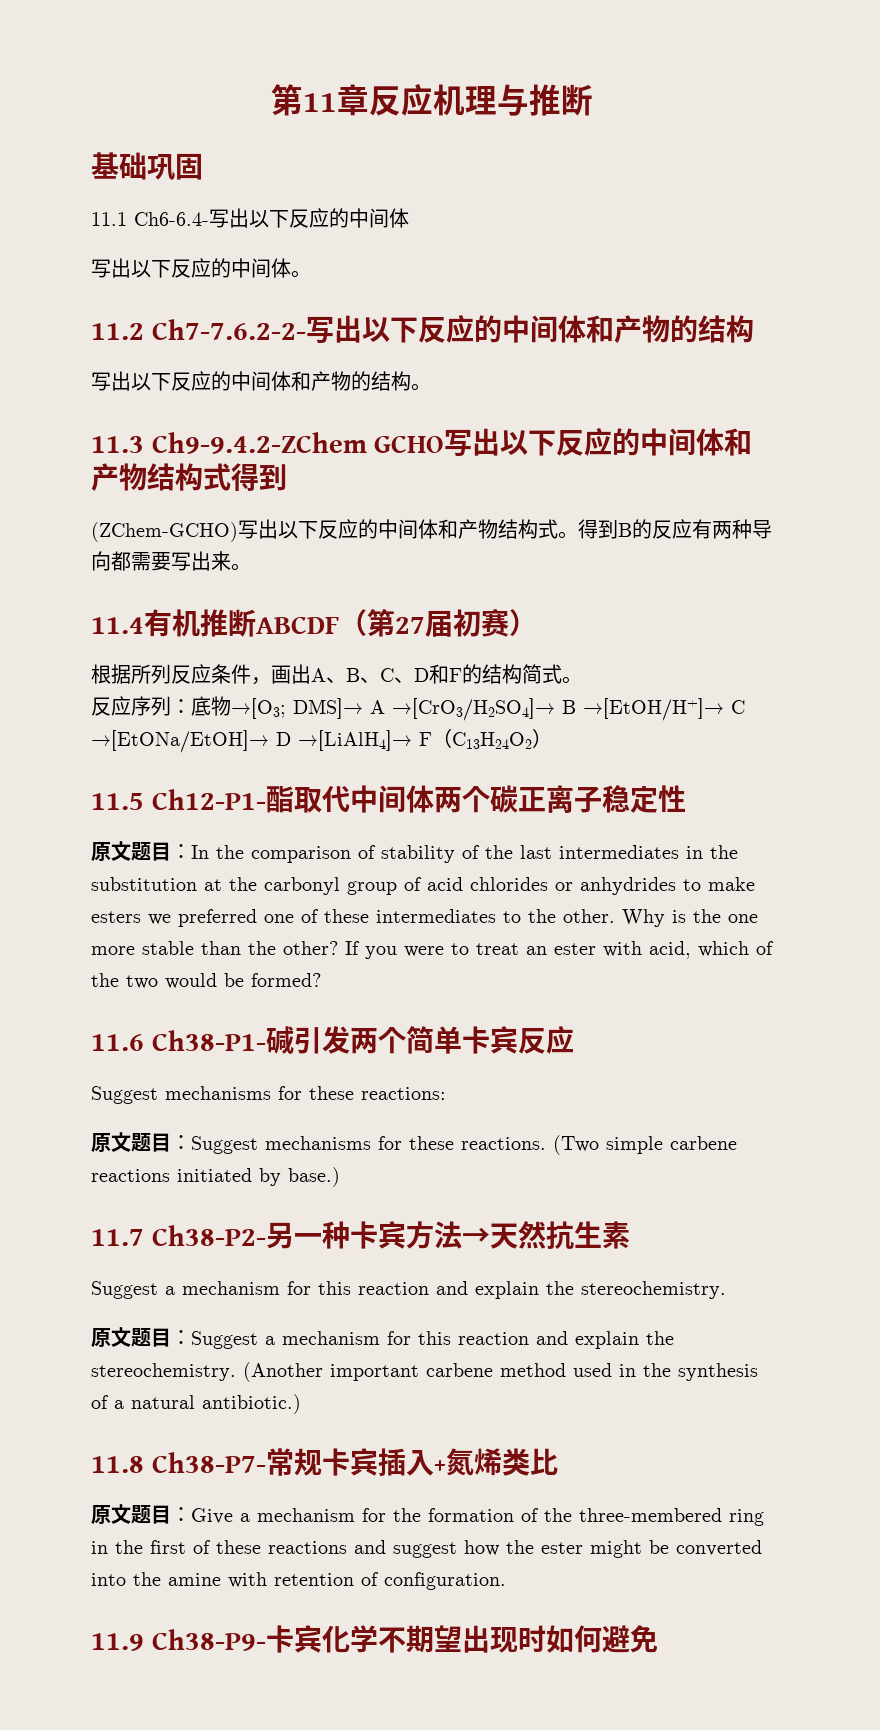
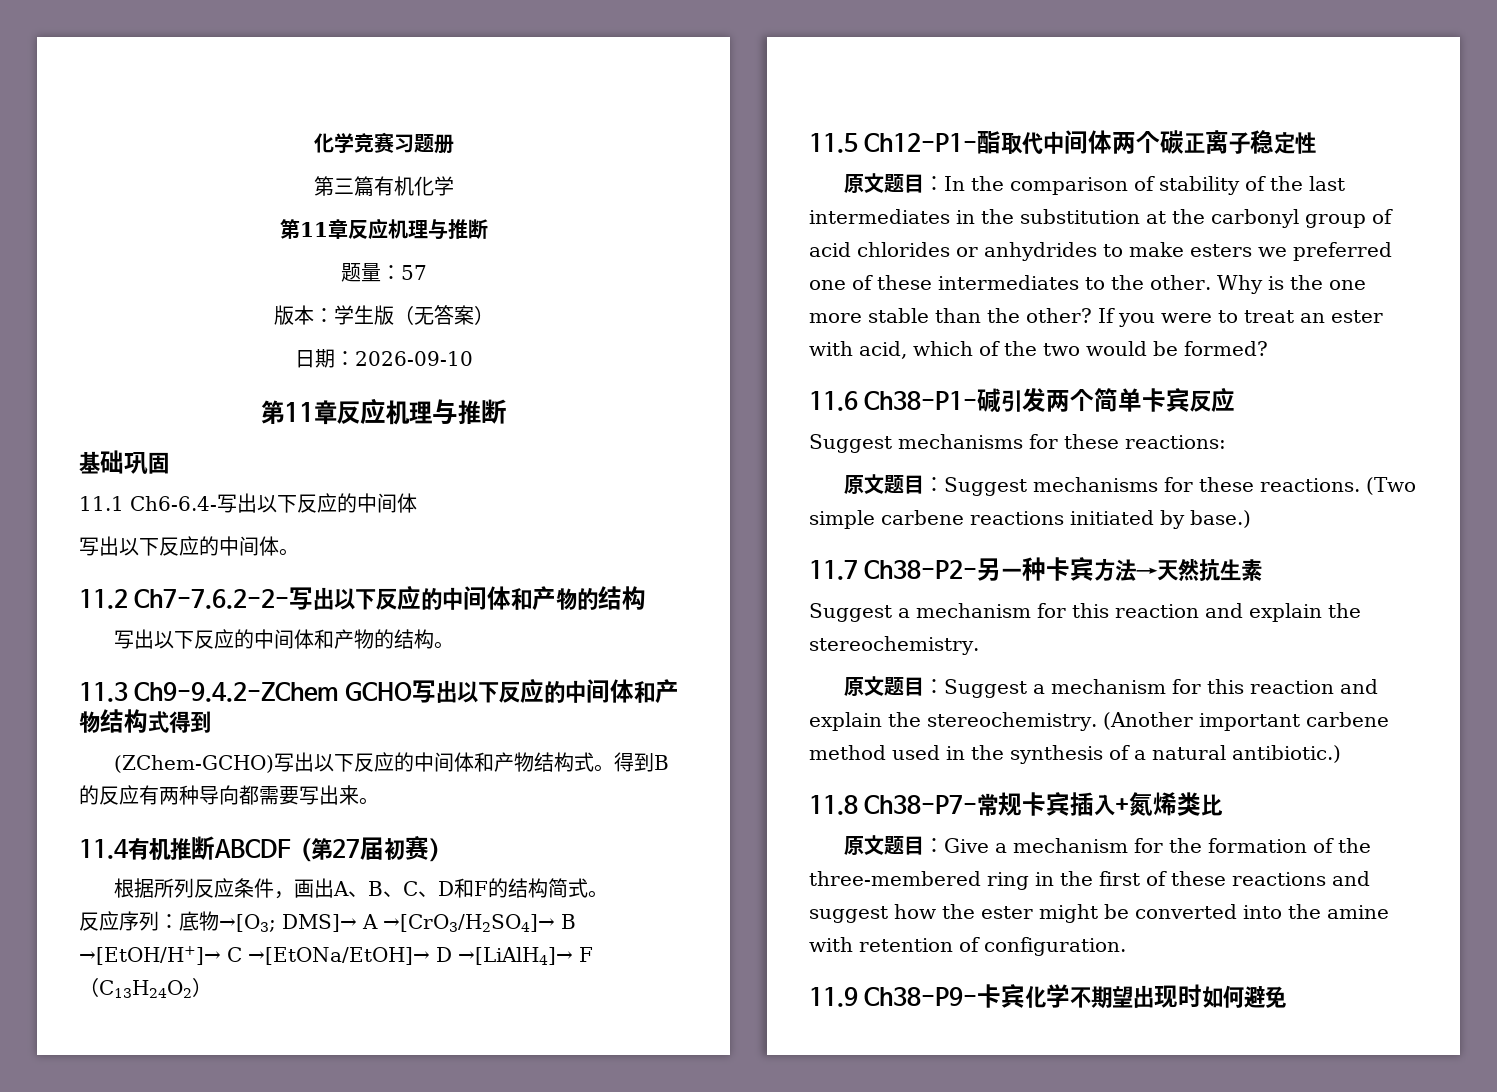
+ 化学竞赛习题册
+ 第三篇有机化学
+ 第11章反应机理与推断
+ 题量：57
+ 版本：学生版（无答案）
+ 日期：2026-09-10

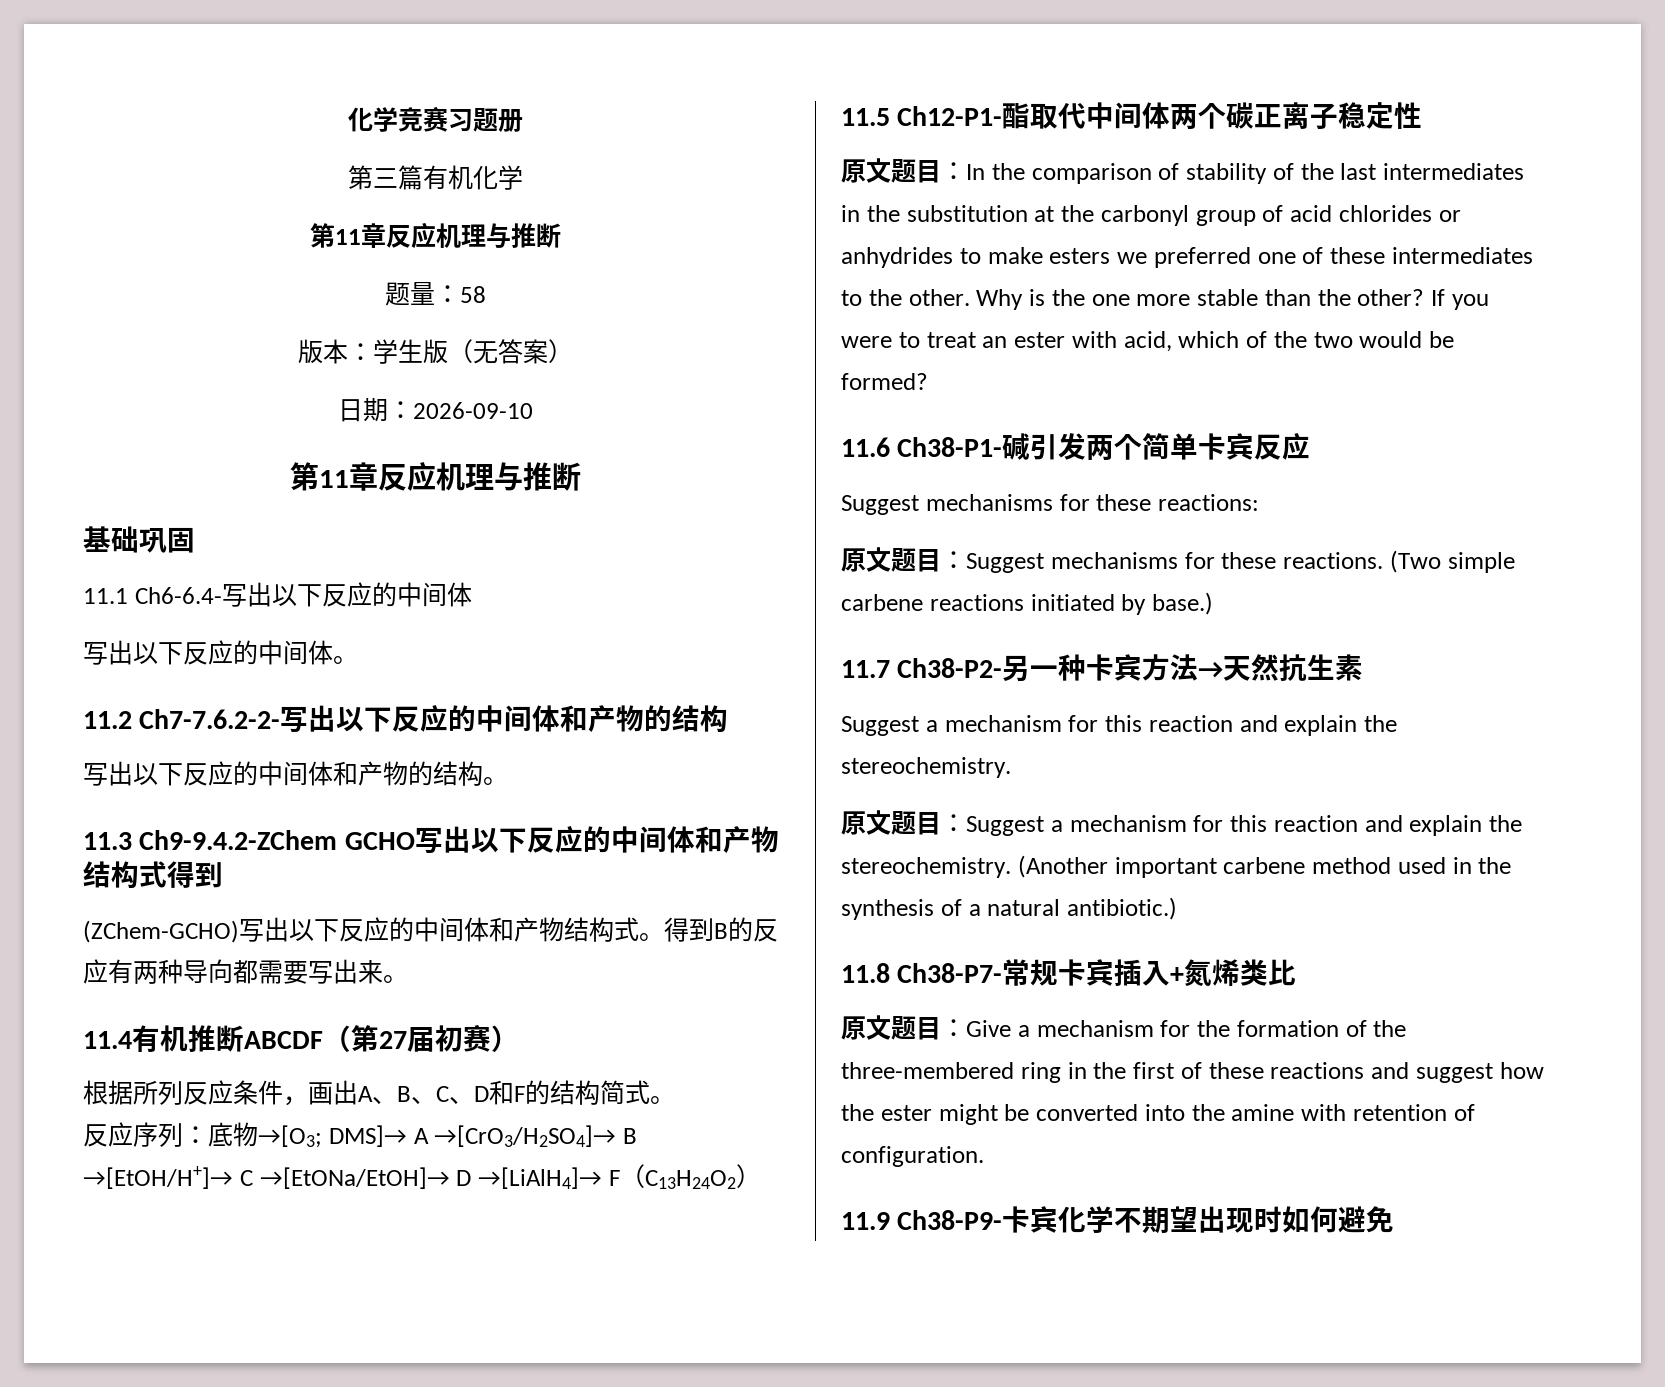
- 题量：57
+ 题量：58

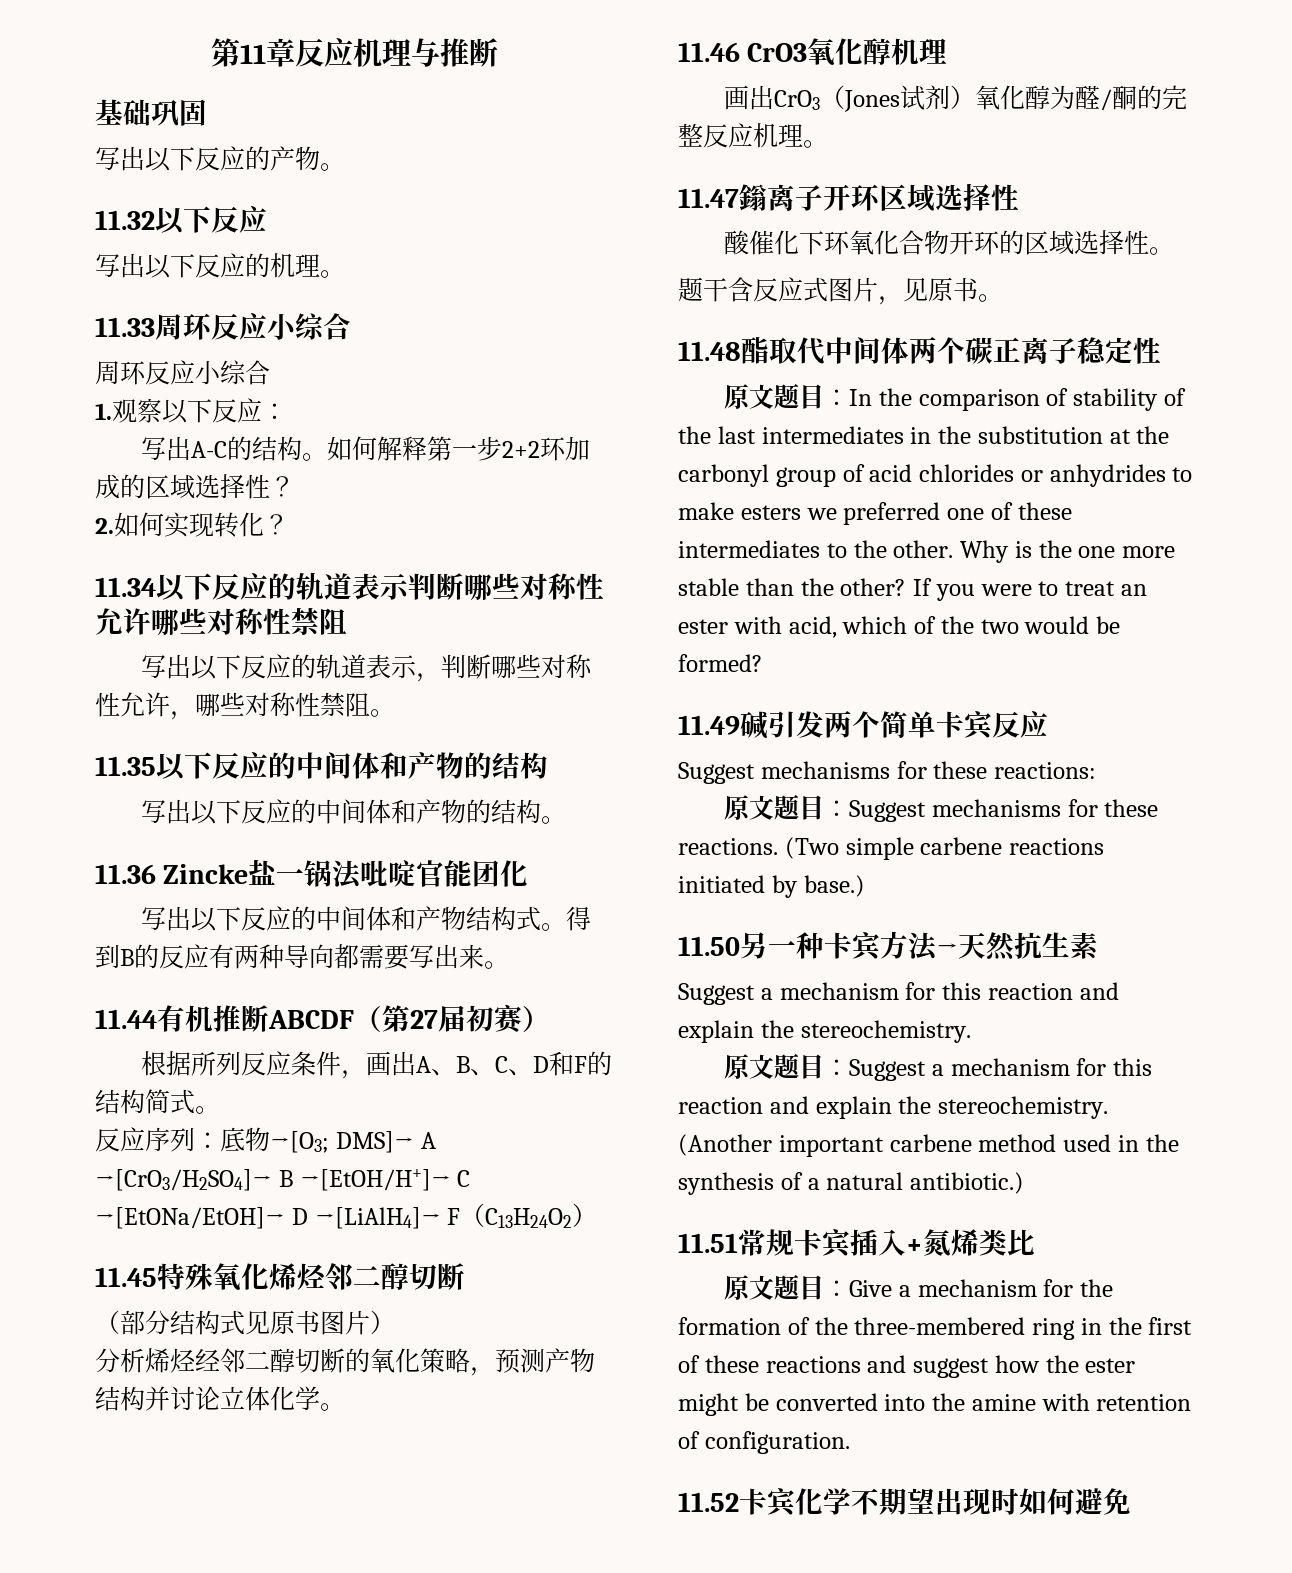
- 化学竞赛习题册
- 第三篇有机化学
- 第11章反应机理与推断
- 题量：58
- 版本：学生版（无答案）
- 日期：2026-09-10
- 11.1 Ch6-6.4-写出以下反应的中间体
- 写出以下反应的中间体。
- 11.2 Ch7-7.6.2-2-写出以下反应的中间体和产物的结构
+ 写出以下反应的产物。
+ 11.32以下反应
+ 写出以下反应的机理。
+ 11.33周环反应小综合
+ 周环反应小综合
+ 1.观察以下反应：
+ 写出A-C的结构。如何解释第一步2+2环加成的区域选择性？
+ 2.如何实现转化？
+ 11.34以下反应的轨道表示判断哪些对称性允许哪些对称性禁阻
+ 写出以下反应的轨道表示，判断哪些对称性允许，哪些对称性禁阻。
+ 11.35以下反应的中间体和产物的结构
- 11.3 Ch9-9.4.2-ZChem GCHO写出以下反应的中间体和产物结构式得到
- (ZChem-GCHO)写出以下反应的中间体和产物结构式。
+ 11.36 Zincke盐一锅法吡啶官能团化
+ 写出以下反应的中间体和产物结构式。
- 11.4有机推断ABCDF（第27届初赛）
+ 11.44有机推断ABCDF（第27届初赛）
- 11.5 Ch12-P1-酯取代中间体两个碳正离子稳定性
+ 11.45特殊氧化烯烃邻二醇切断
+ （部分结构式见原书图片）
+ 分析烯烃经邻二醇切断的氧化策略，预测产物结构并讨论立体化学。
+ 11.46 CrO3氧化醇机理
+ 画出CrO3（Jones试剂）氧化醇为醛/酮的完整反应机理。
+ 11.47鎓离子开环区域选择性
+ 酸催化下环氧化合物开环的区域选择性。
+ 题干含反应式图片，见原书。
+ 11.48酯取代中间体两个碳正离子稳定性
- 11.6 Ch38-P1-碱引发两个简单卡宾反应
+ 11.49碱引发两个简单卡宾反应
- 11.7 Ch38-P2-另一种卡宾方法→天然抗生素
+ 11.50另一种卡宾方法→天然抗生素
- 11.8 Ch38-P7-常规卡宾插入+氮烯类比
+ 11.51常规卡宾插入+氮烯类比
- 11.9 Ch38-P9-卡宾化学不期望出现时如何避免
+ 11.52卡宾化学不期望出现时如何避免

